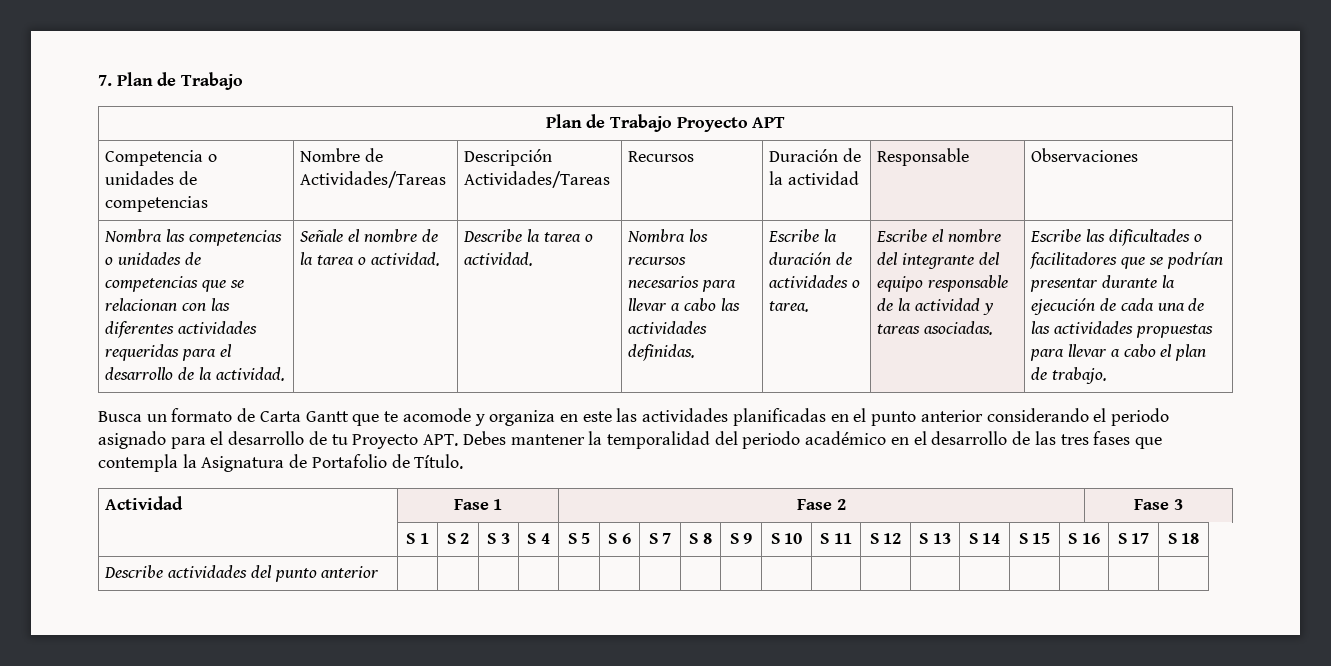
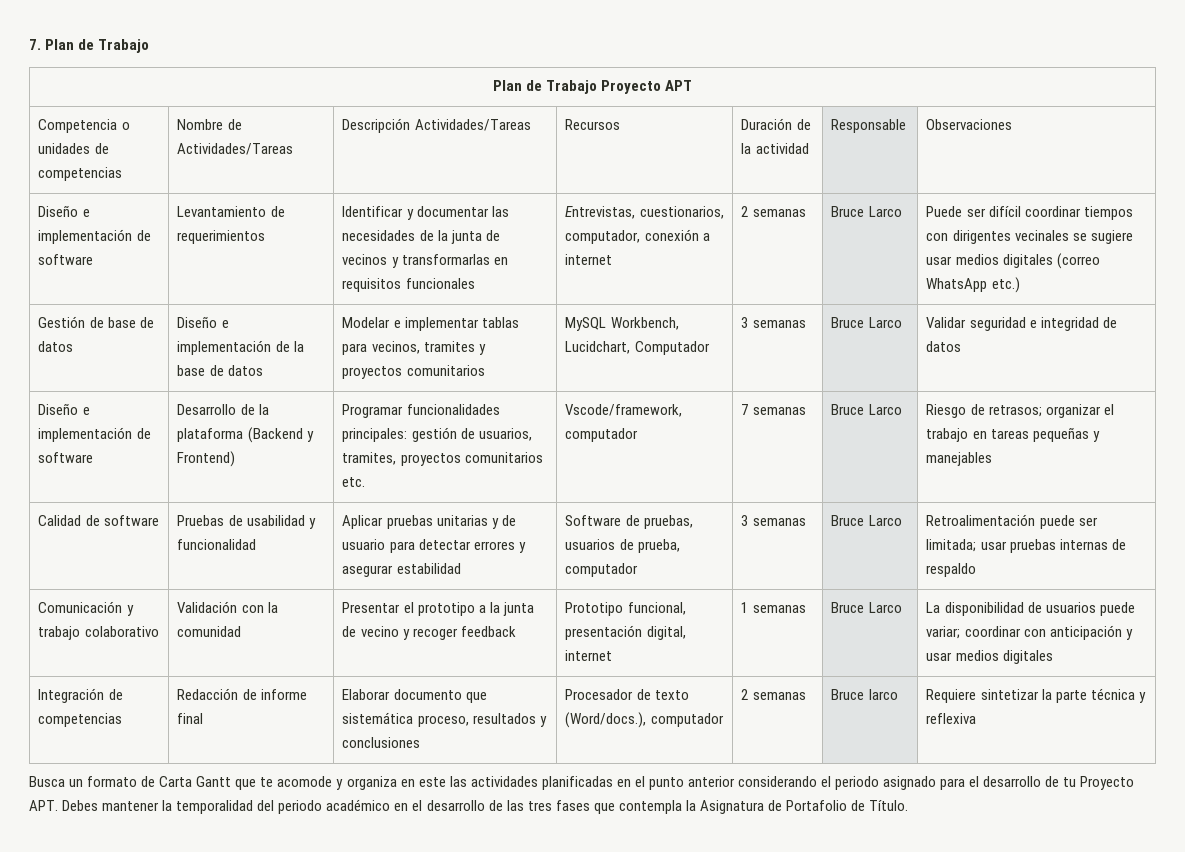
- Nombra las competencias o unidades de competencias que se relacionan con las diferentes actividades requeridas para el desarrollo de la actividad. | Señale el nombre de la tarea o actividad. | Describe la tarea o actividad. | Nombra los recursos necesarios para llevar a cabo las actividades definidas. | Escribe la duración de actividades o tarea. | Escribe el nombre del integrante del equipo responsable de la actividad y tareas asociadas. | Escribe las dificultades o facilitadores que se podrían presentar durante la ejecución de cada una de las actividades propuestas para llevar a cabo el plan de trabajo.
+ Diseño e implementación de software | Levantamiento de requerimientos | Identificar y documentar las necesidades de la junta de vecinos y transformarlas en requisitos funcionales | Entrevistas, cuestionarios, computador, conexión a internet | 2 semanas | Bruce Larco | Puede ser difícil coordinar tiempos con dirigentes vecinales se sugiere usar medios digitales (correo WhatsApp etc.)
+ Gestión de base de datos | Diseño e implementación de la base de datos | Modelar e implementar tablas para vecinos, tramites y proyectos comunitarios | MySQL Workbench, Lucidchart, Computador | 3 semanas | Bruce Larco | Validar seguridad e integridad de datos
+ Diseño e implementación de software | Desarrollo de la plataforma (Backend y Frontend) | Programar funcionalidades principales: gestión de usuarios, tramites, proyectos comunitarios etc. | Vscode/framework, computador | 7 semanas | Bruce Larco | Riesgo de retrasos; organizar el trabajo en tareas pequeñas y manejables
+ Calidad de software | Pruebas de usabilidad y funcionalidad | Aplicar pruebas unitarias y de usuario para detectar errores y asegurar estabilidad | Software de pruebas, usuarios de prueba, computador | 3 semanas | Bruce Larco | Retroalimentación puede ser limitada; usar pruebas internas de respaldo
+ Comunicación y trabajo colaborativo | Validación con la comunidad | Presentar el prototipo a la junta de vecino y recoger feedback | Prototipo funcional, presentación digital, internet | 1 semanas | Bruce Larco | La disponibilidad de usuarios puede variar; coordinar con anticipación y usar medios digitales
+ Integración de competencias | Redacción de informe final | Elaborar documento que sistemática proceso, resultados y conclusiones | Procesador de texto (Word/docs.), computador | 2 semanas | Bruce larco | Requiere sintetizar la parte técnica y reflexiva
- Actividad | Fase 1 | Fase 2 | Fase 3
- | S 1 | S 2 | S 3 | S 4 | S 5 | S 6 | S 7 | S 8 | S 9 | S 10 | S 11 | S 12 | S 13 | S 14 | S 15 | S 16 | S 17 | S 18
- Describe actividades del punto anterior | | | | | | | | | | | | | | | | | |

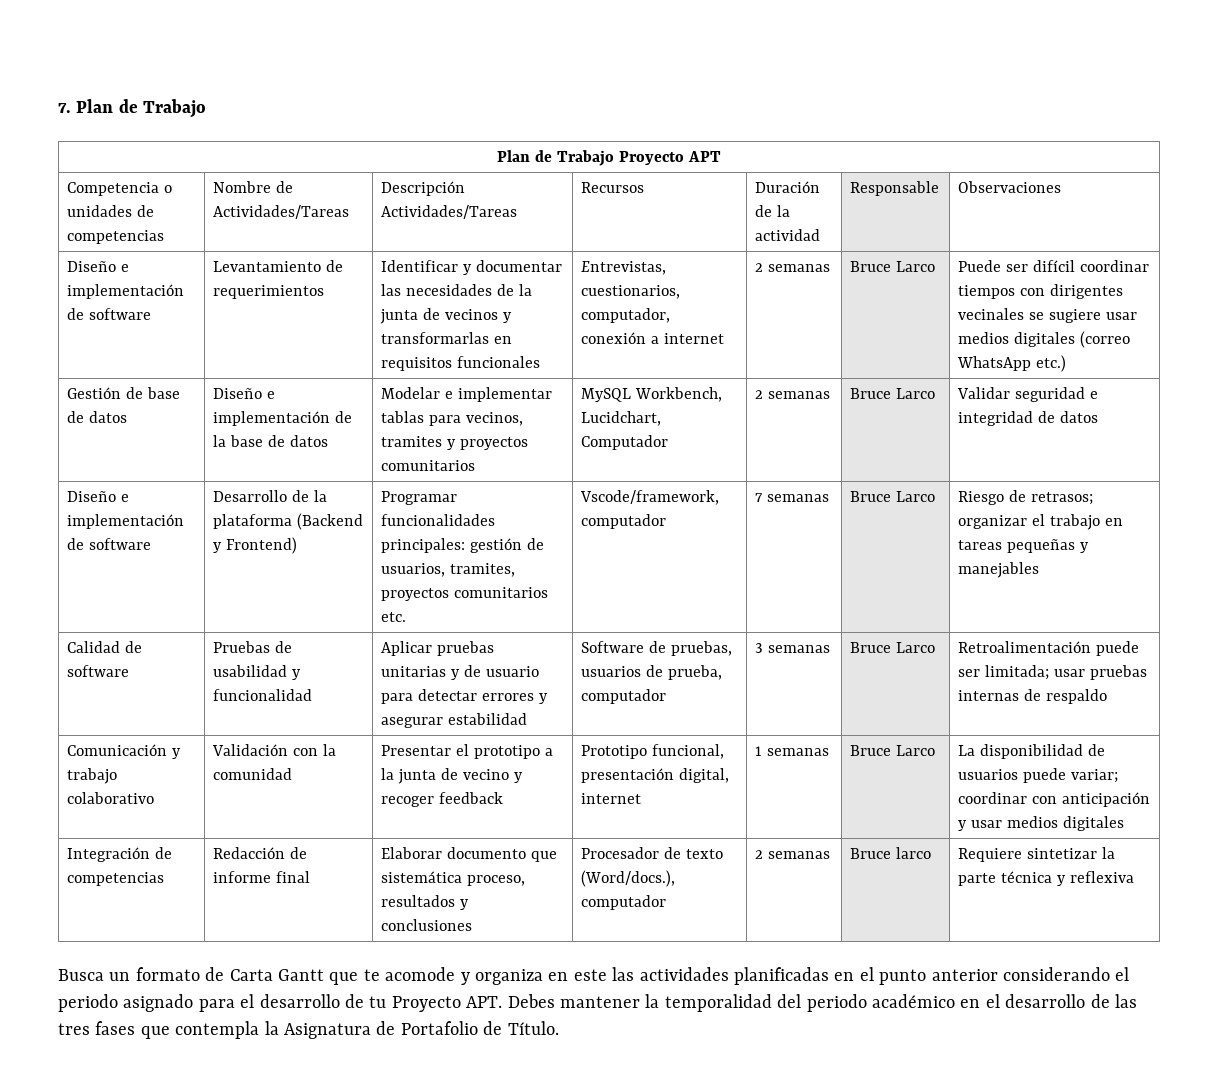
- Gestión de base de datos | Diseño e implementación de la base de datos | Modelar e implementar tablas para vecinos, tramites y proyectos comunitarios | MySQL Workbench, Lucidchart, Computador | 3 semanas | Bruce Larco | Validar seguridad e integridad de datos
+ Gestión de base de datos | Diseño e implementación de la base de datos | Modelar e implementar tablas para vecinos, tramites y proyectos comunitarios | MySQL Workbench, Lucidchart, Computador | 2 semanas | Bruce Larco | Validar seguridad e integridad de datos

